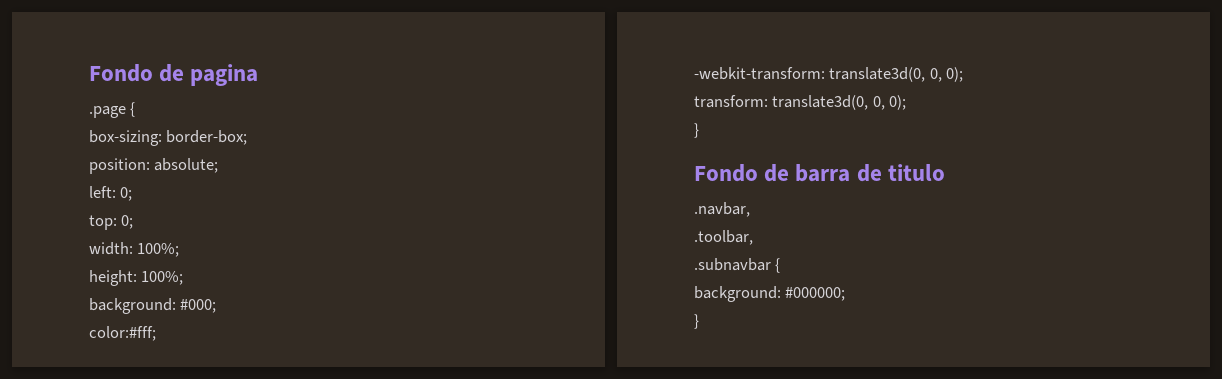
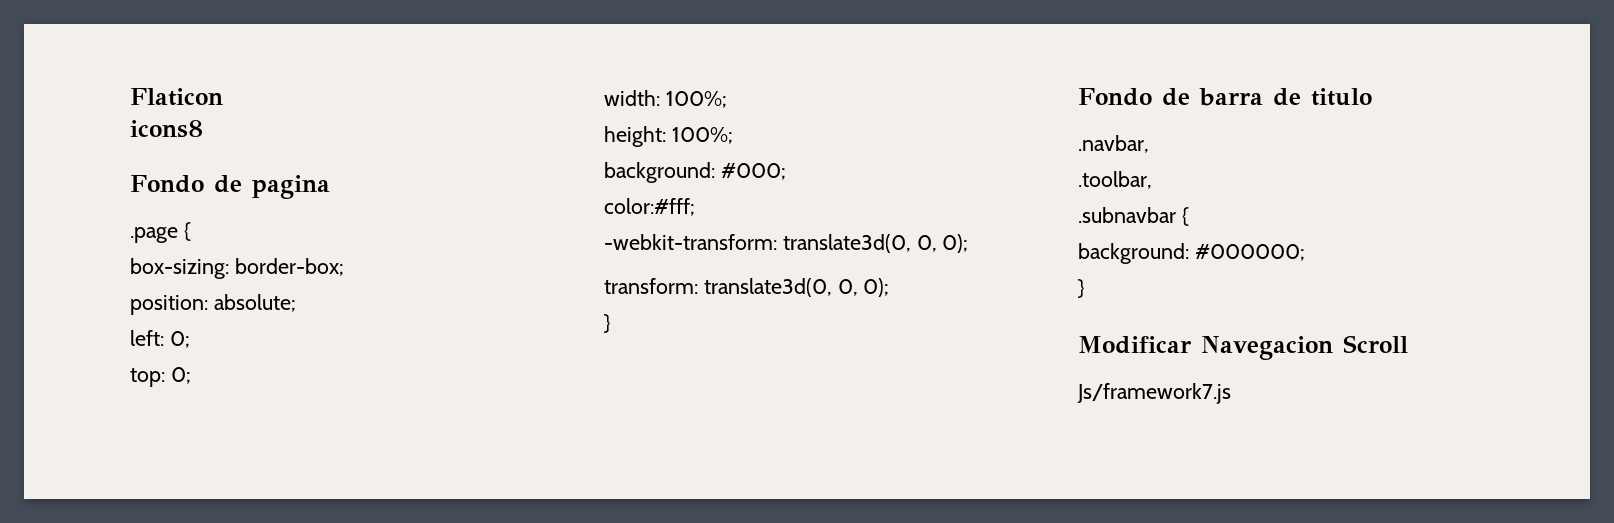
+ Flaticon
+ icons8
+ Modificar Navegacion Scroll
+ Js/framework7.js

